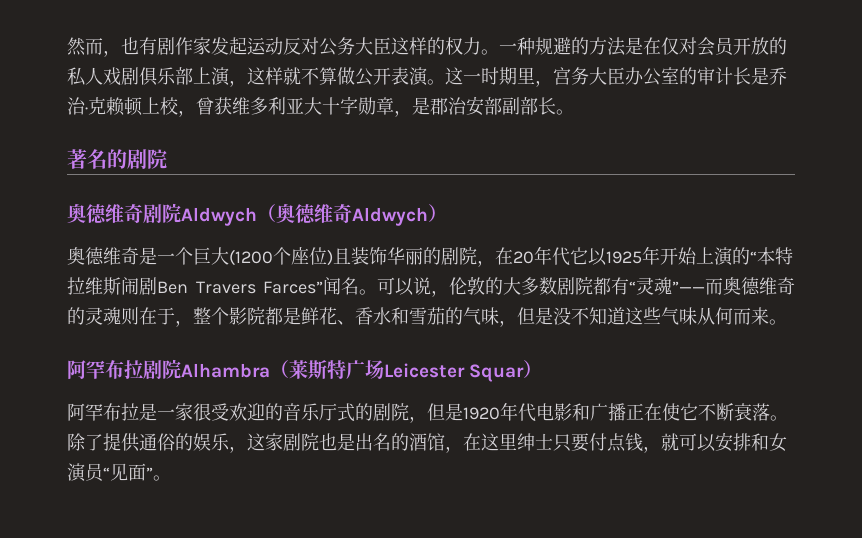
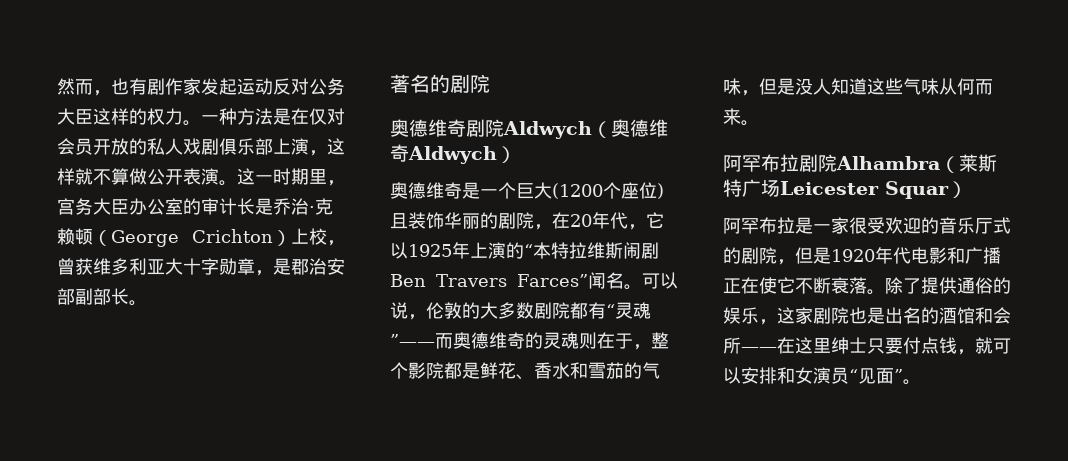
- 一种规避的方法是在仅对会员开放的私人戏剧俱乐部上演，这样就不算做公开表演。
+ 一种方法是在仅对会员开放的私人戏剧俱乐部上演，这样就不算做公开表演。
- 这一时期里，宫务大臣办公室的审计长是乔治·克赖顿上校，曾获维多利亚大十字勋章，是郡治安部副部长。
+ 这一时期里，宫务大臣办公室的审计长是乔治·克赖顿（George Crichton）上校，曾获维多利亚大十字勋章，是郡治安部副部长。
- 奥德维奇是一个巨大(1200个座位)且装饰华丽的剧院，在20年代它以1925年开始上演的“本特拉维斯闹剧Ben Travers Farces”闻名。
+ 奥德维奇是一个巨大(1200个座位)且装饰华丽的剧院，在20年代，它以1925年上演的“本特拉维斯闹剧Ben Travers Farces”闻名。
- 可以说，伦敦的大多数剧院都有“灵魂”——而奥德维奇的灵魂则在于，整个影院都是鲜花、香水和雪茄的气味，但是没不知道这些气味从何而来。
+ 可以说，伦敦的大多数剧院都有“灵魂”——而奥德维奇的灵魂则在于，整个影院都是鲜花、香水和雪茄的气味，但是没人知道这些气味从何而来。
- 除了提供通俗的娱乐，这家剧院也是出名的酒馆，在这里绅士只要付点钱，就可以安排和女演员“见面”。
+ 除了提供通俗的娱乐，这家剧院也是出名的酒馆和会所——在这里绅士只要付点钱，就可以安排和女演员“见面”。

